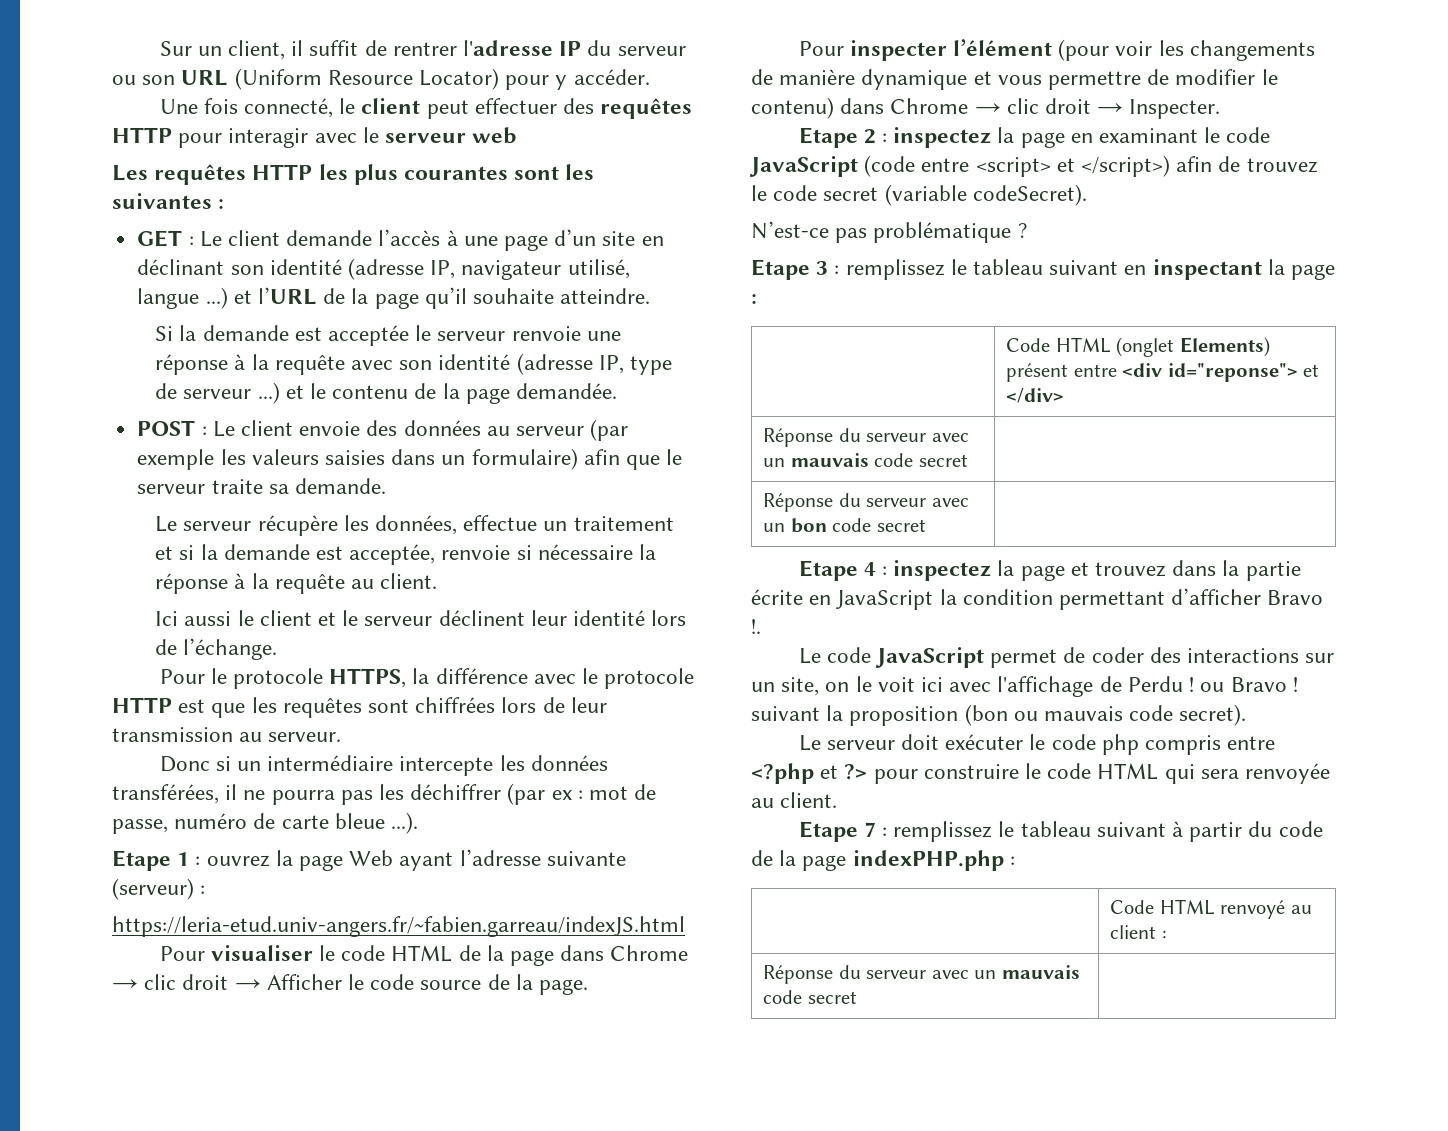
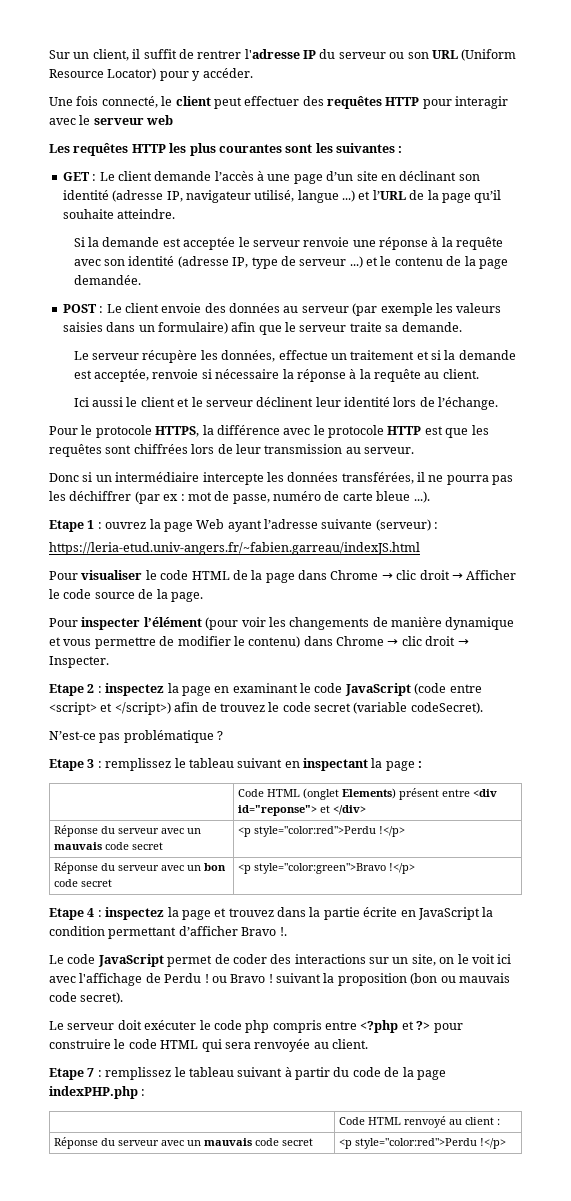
  | Code HTML (onglet Elements) présent entre <div id="reponse"> et </div>
- Réponse du serveur avec un mauvais code secret |
+ Réponse du serveur avec un mauvais code secret | <p style="color:red">Perdu !</p>
- Réponse du serveur avec un bon code secret |
+ Réponse du serveur avec un bon code secret | <p style="color:green">Bravo !</p>
  | Code HTML renvoyé au client :
- Réponse du serveur avec un mauvais code secret |
+ Réponse du serveur avec un mauvais code secret | <p style="color:red">Perdu !</p>

